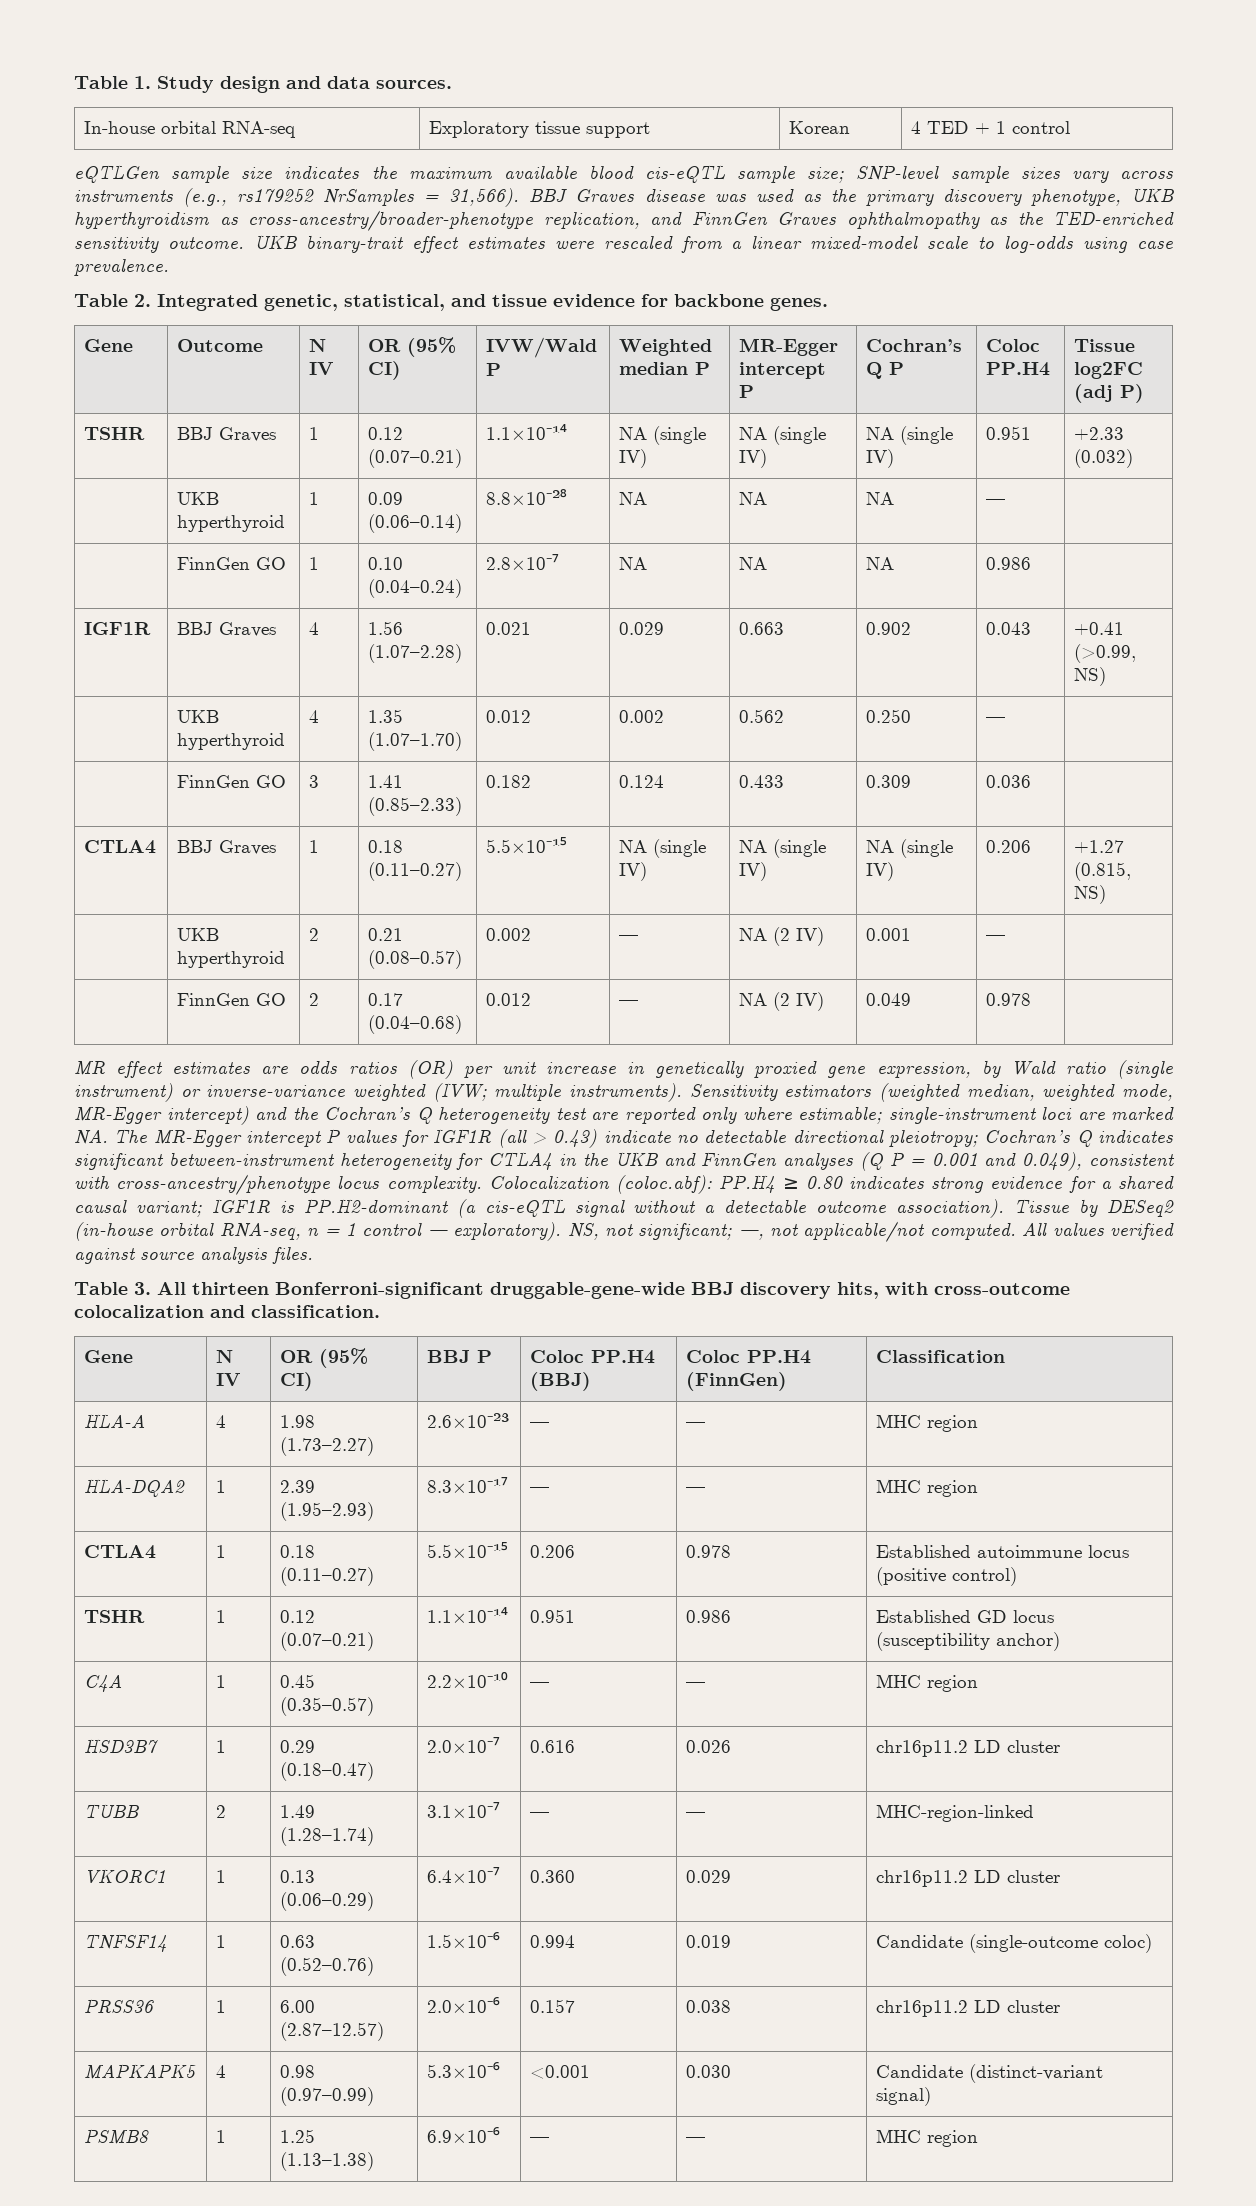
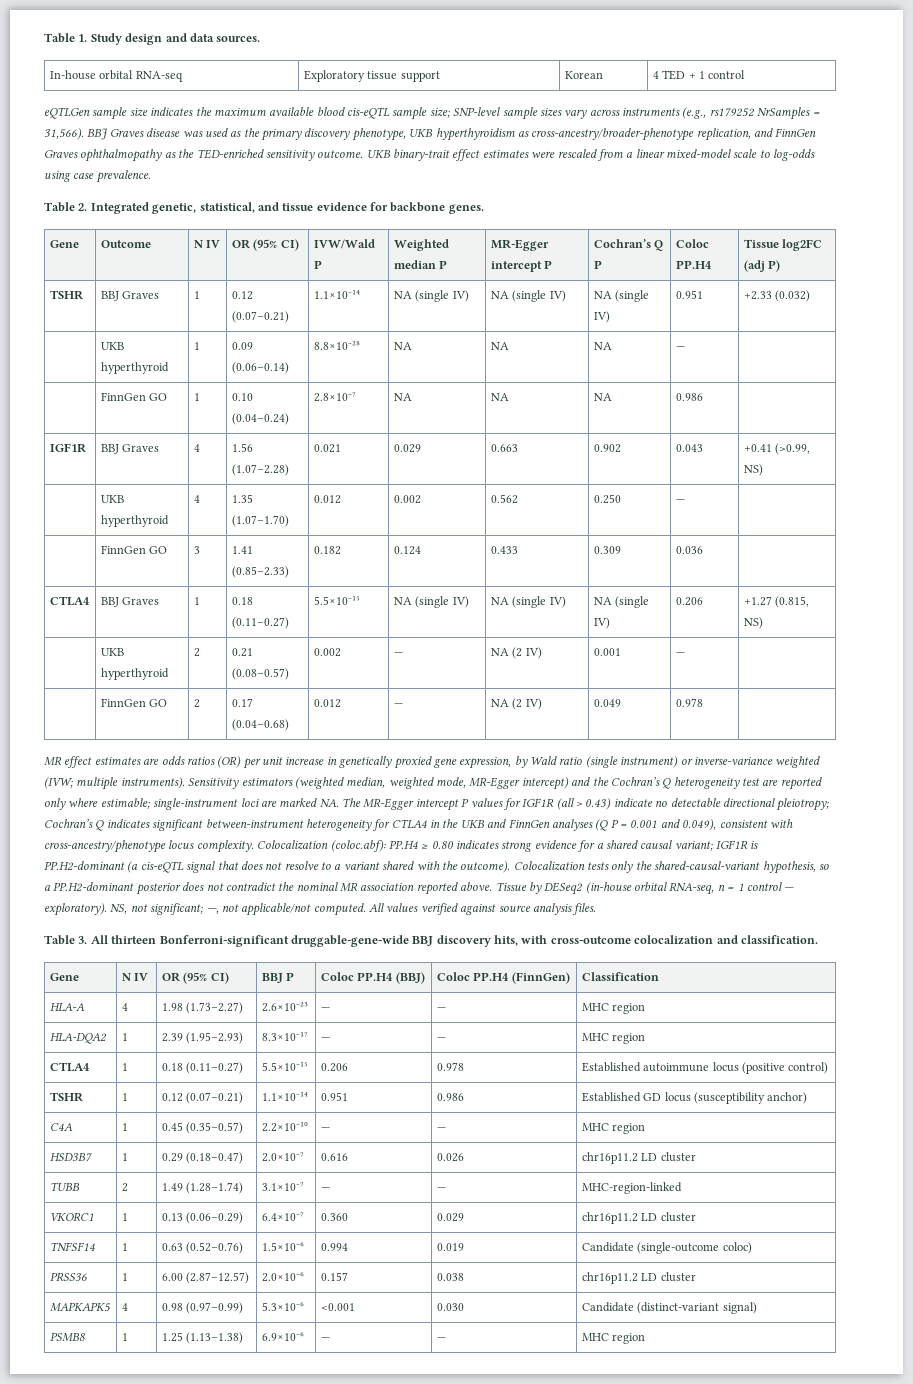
- Colocalization (coloc.abf): PP.H4 ≥ 0.80 indicates strong evidence for a shared causal variant; IGF1R is PP.H2-dominant (a cis-eQTL signal without a detectable outcome association).
+ Colocalization (coloc.abf): PP.H4 ≥ 0.80 indicates strong evidence for a shared causal variant; IGF1R is PP.H2-dominant (a cis-eQTL signal that does not resolve to a variant shared with the outcome). Colocalization tests only the shared-causal-variant hypothesis, so a PP.H2-dominant posterior does not contradict the nominal MR association reported above.

